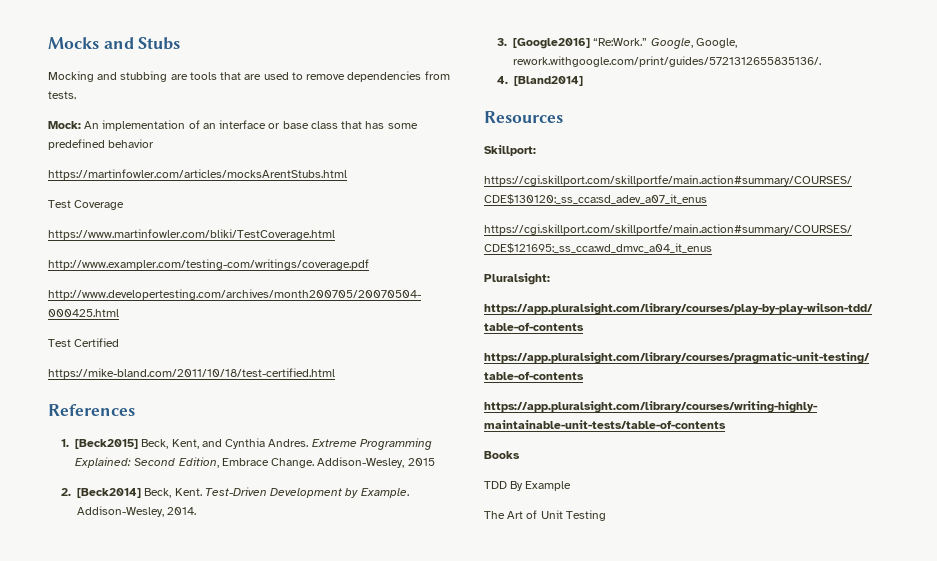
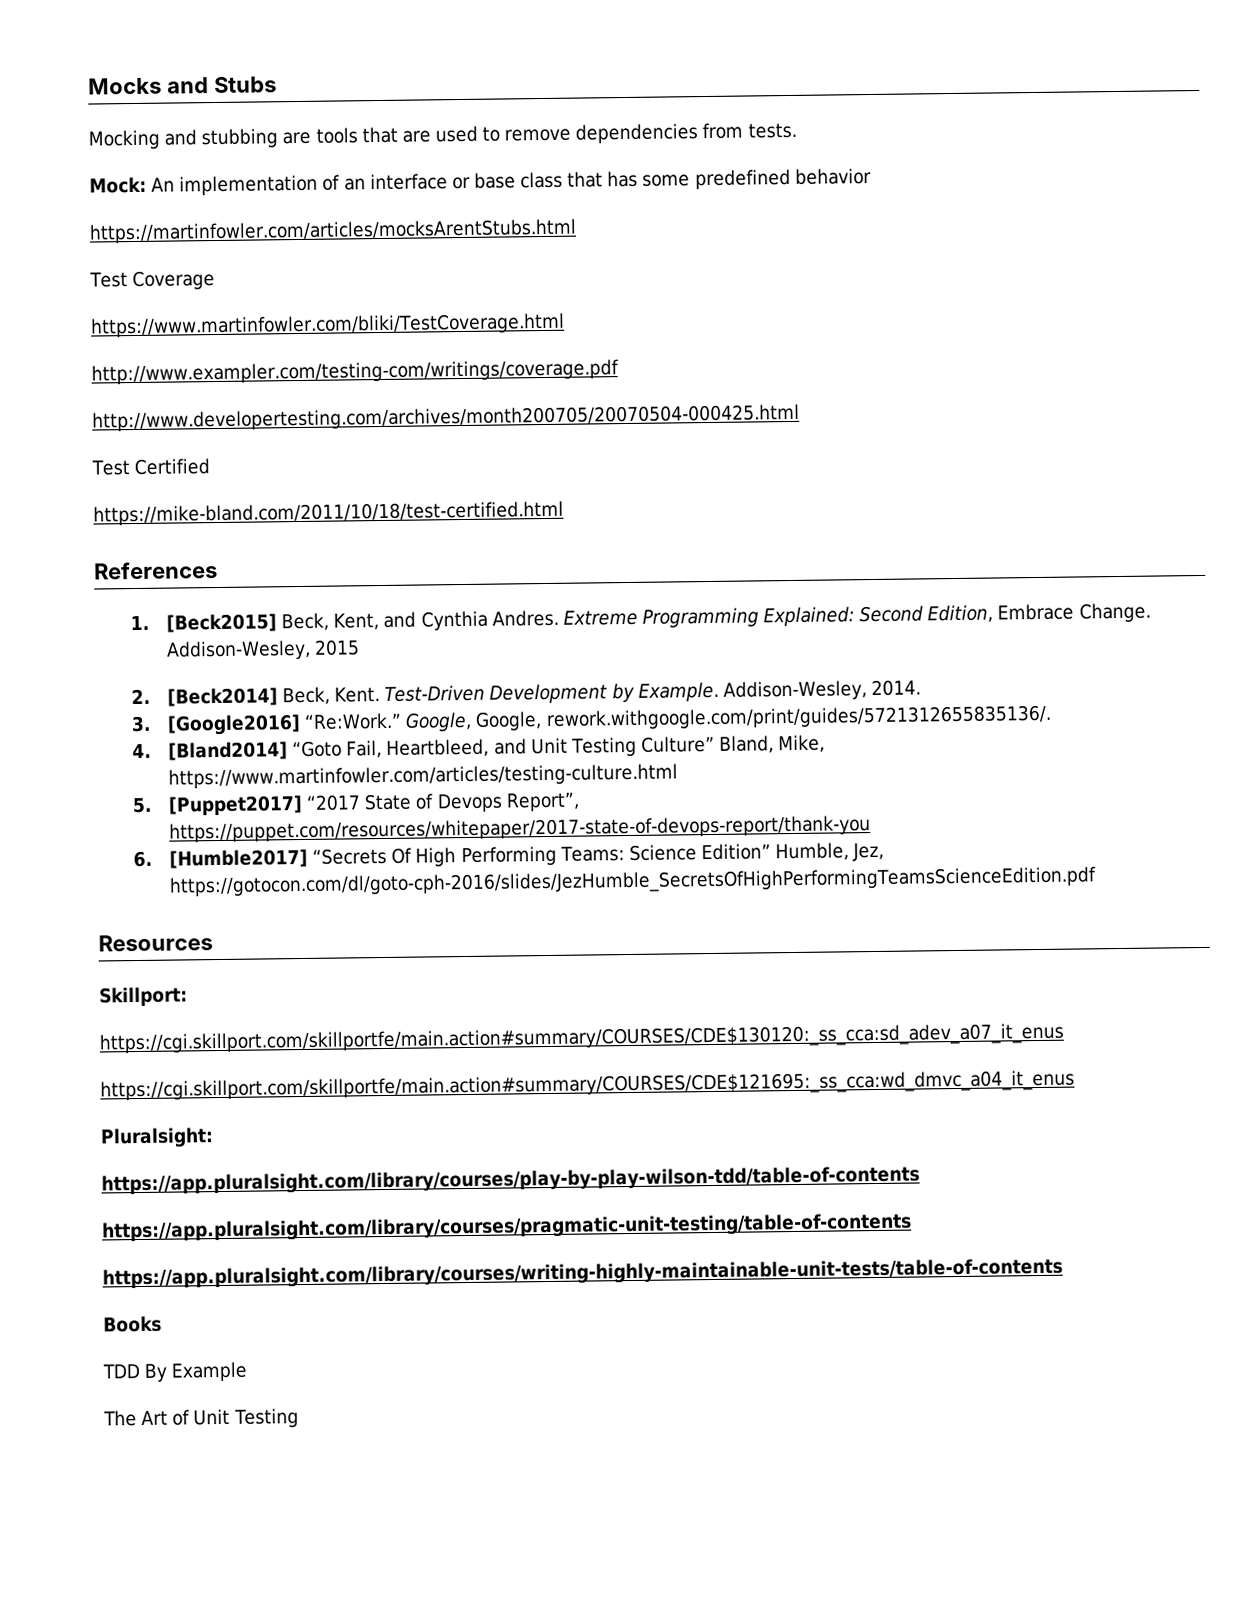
- 4. [Bland2014]
+ 4. [Bland2014] “Goto Fail, Heartbleed, and Unit Testing Culture” Bland, Mike, https://www.martinfowler.com/articles/testing-culture.html
+ 5. [Puppet2017] “2017 State of Devops Report”, https://puppet.com/resources/whitepaper/2017-state-of-devops-report/thank-you
+ 6. [Humble2017] “Secrets Of High Performing Teams: Science Edition” Humble, Jez, https://gotocon.com/dl/goto-cph-2016/slides/JezHumble_SecretsOfHighPerformingTeamsScienceEdition.pdf

